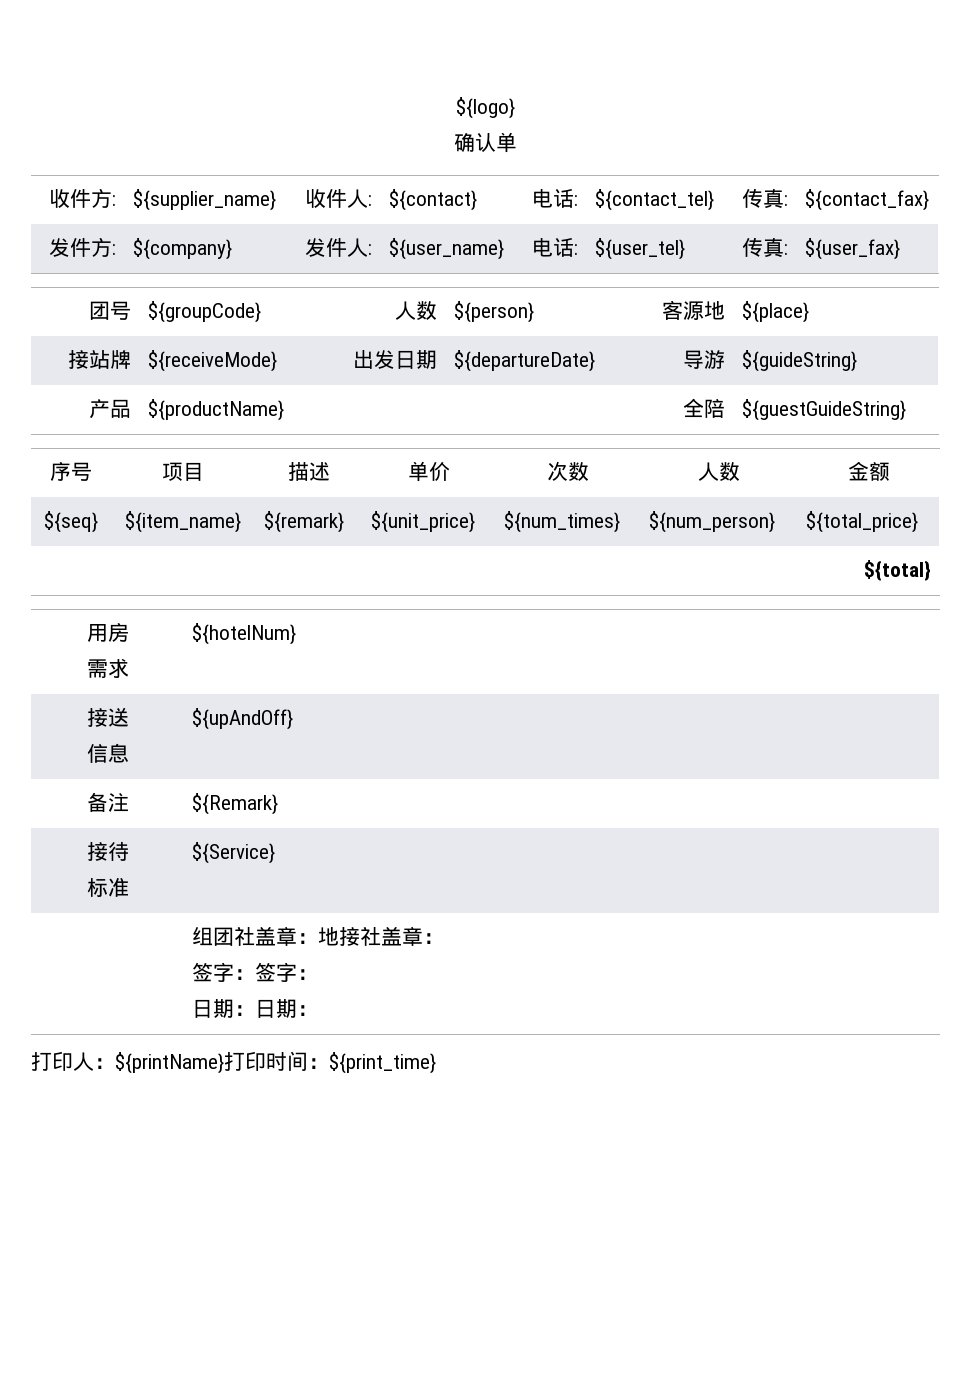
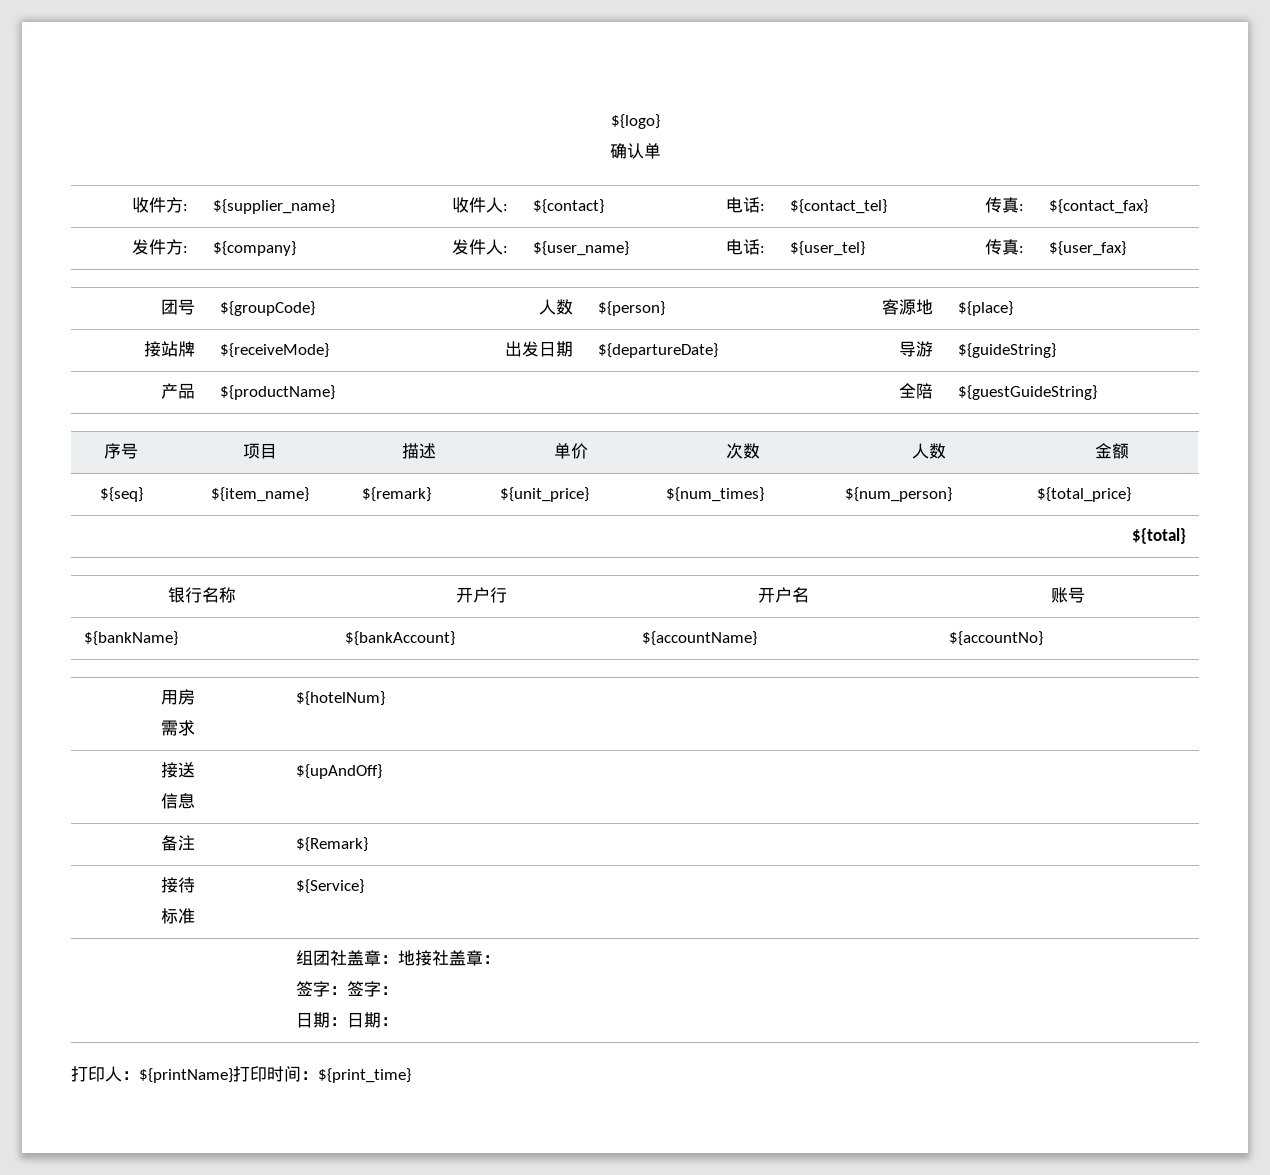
+ 银行名称 | 开户行 | 开户名 | 账号
+ ${bankName} | ${bankAccount} | ${accountName} | ${accountNo}

